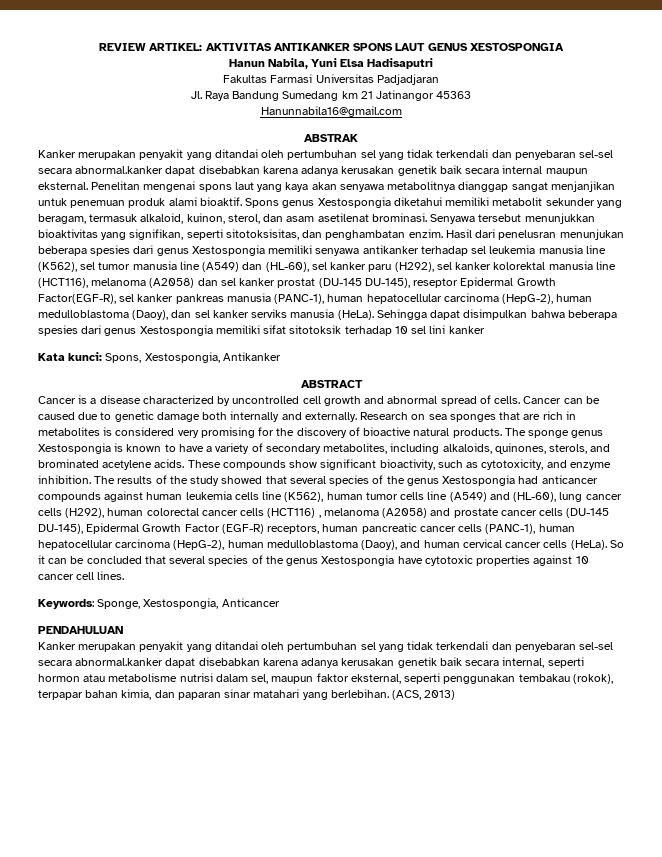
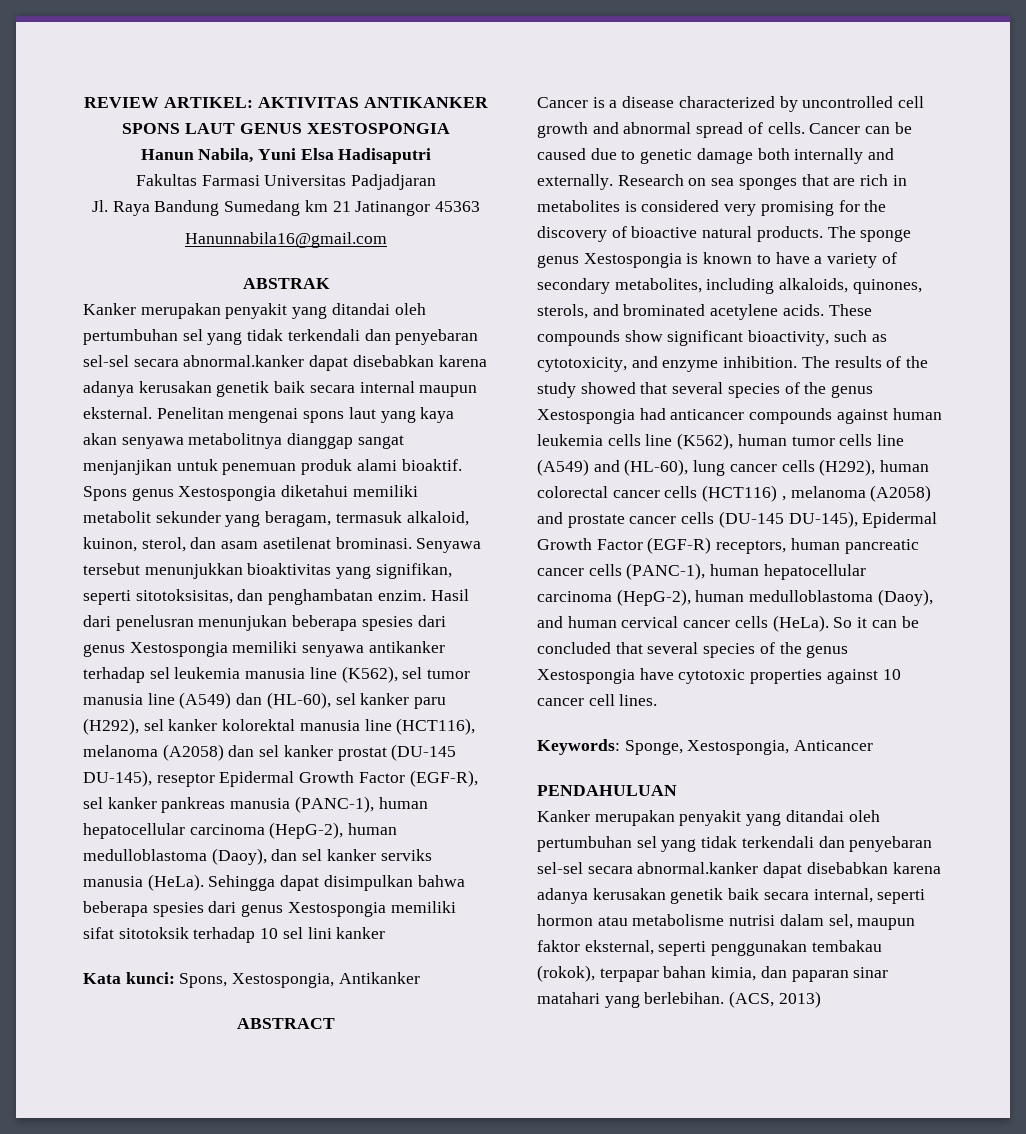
- Hasil dari penelusran menunjukan beberapa spesies dari genus Xestospongia memiliki senyawa antikanker terhadap sel leukemia manusia line (K562), sel tumor manusia line (A549) dan (HL-60), sel kanker paru (H292), sel kanker kolorektal manusia line (HCT116), melanoma (A2058) dan sel kanker prostat (DU-145 DU-145), reseptor Epidermal Growth Factor(EGF-R), sel kanker pankreas manusia (PANC-1), human hepatocellular carcinoma (HepG-2), human medulloblastoma (Daoy), dan sel kanker serviks manusia (HeLa).
+ Hasil dari penelusran menunjukan beberapa spesies dari genus Xestospongia memiliki senyawa antikanker terhadap sel leukemia manusia line (K562), sel tumor manusia line (A549) dan (HL-60), sel kanker paru (H292), sel kanker kolorektal manusia line (HCT116), melanoma (A2058) dan sel kanker prostat (DU-145 DU-145), reseptor Epidermal Growth Factor (EGF-R), sel kanker pankreas manusia (PANC-1), human hepatocellular carcinoma (HepG-2), human medulloblastoma (Daoy), dan sel kanker serviks manusia (HeLa).

